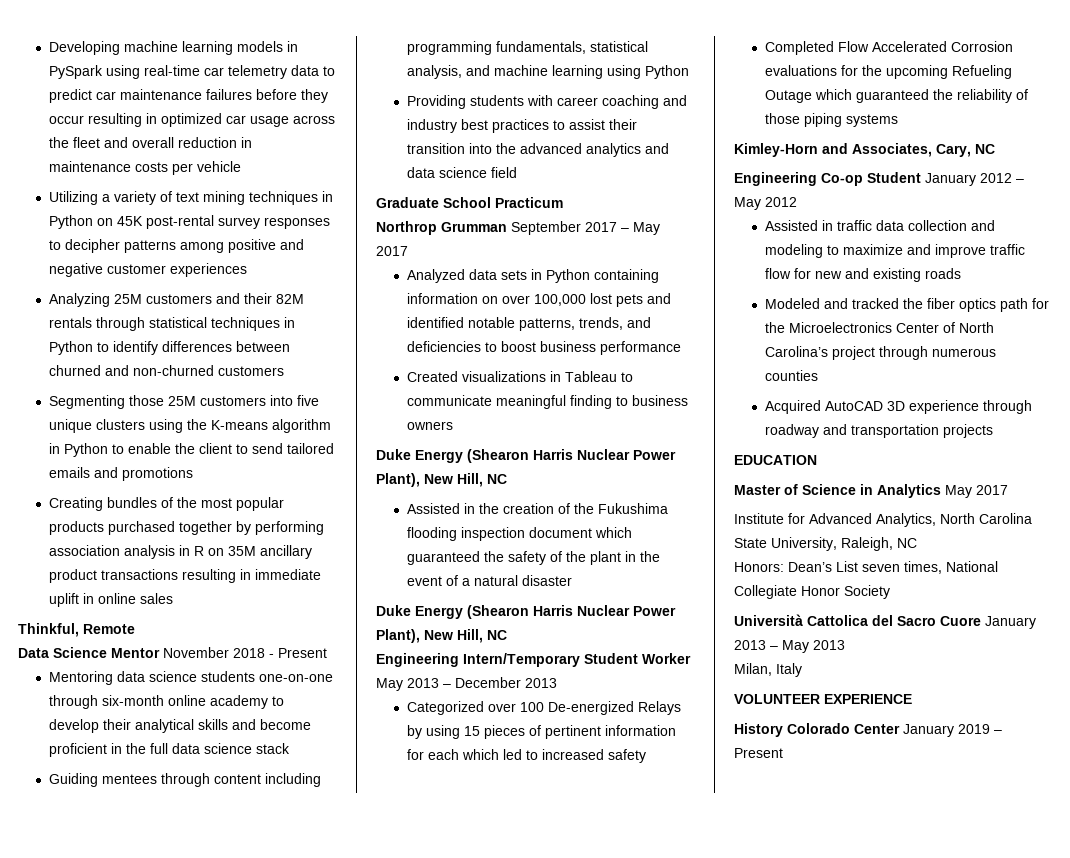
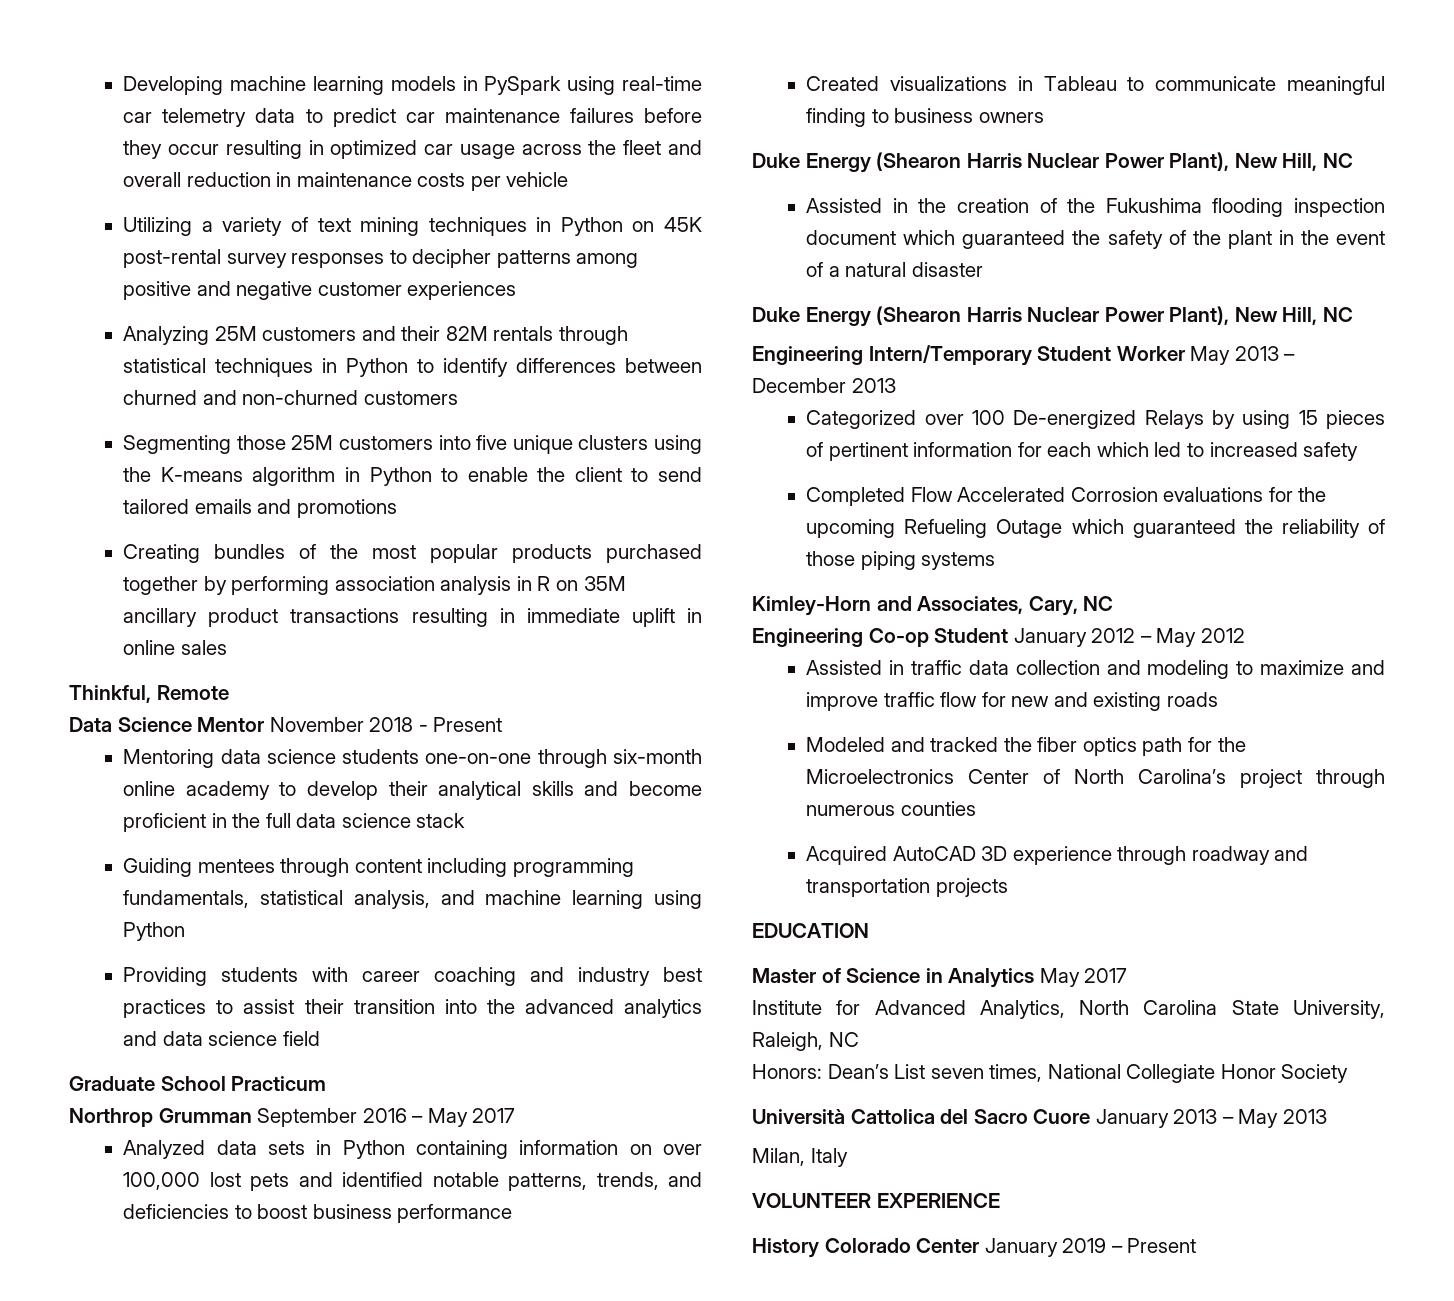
- Northrop Grumman September 2017 – May 2017
+ Northrop Grumman September 2016 – May 2017

